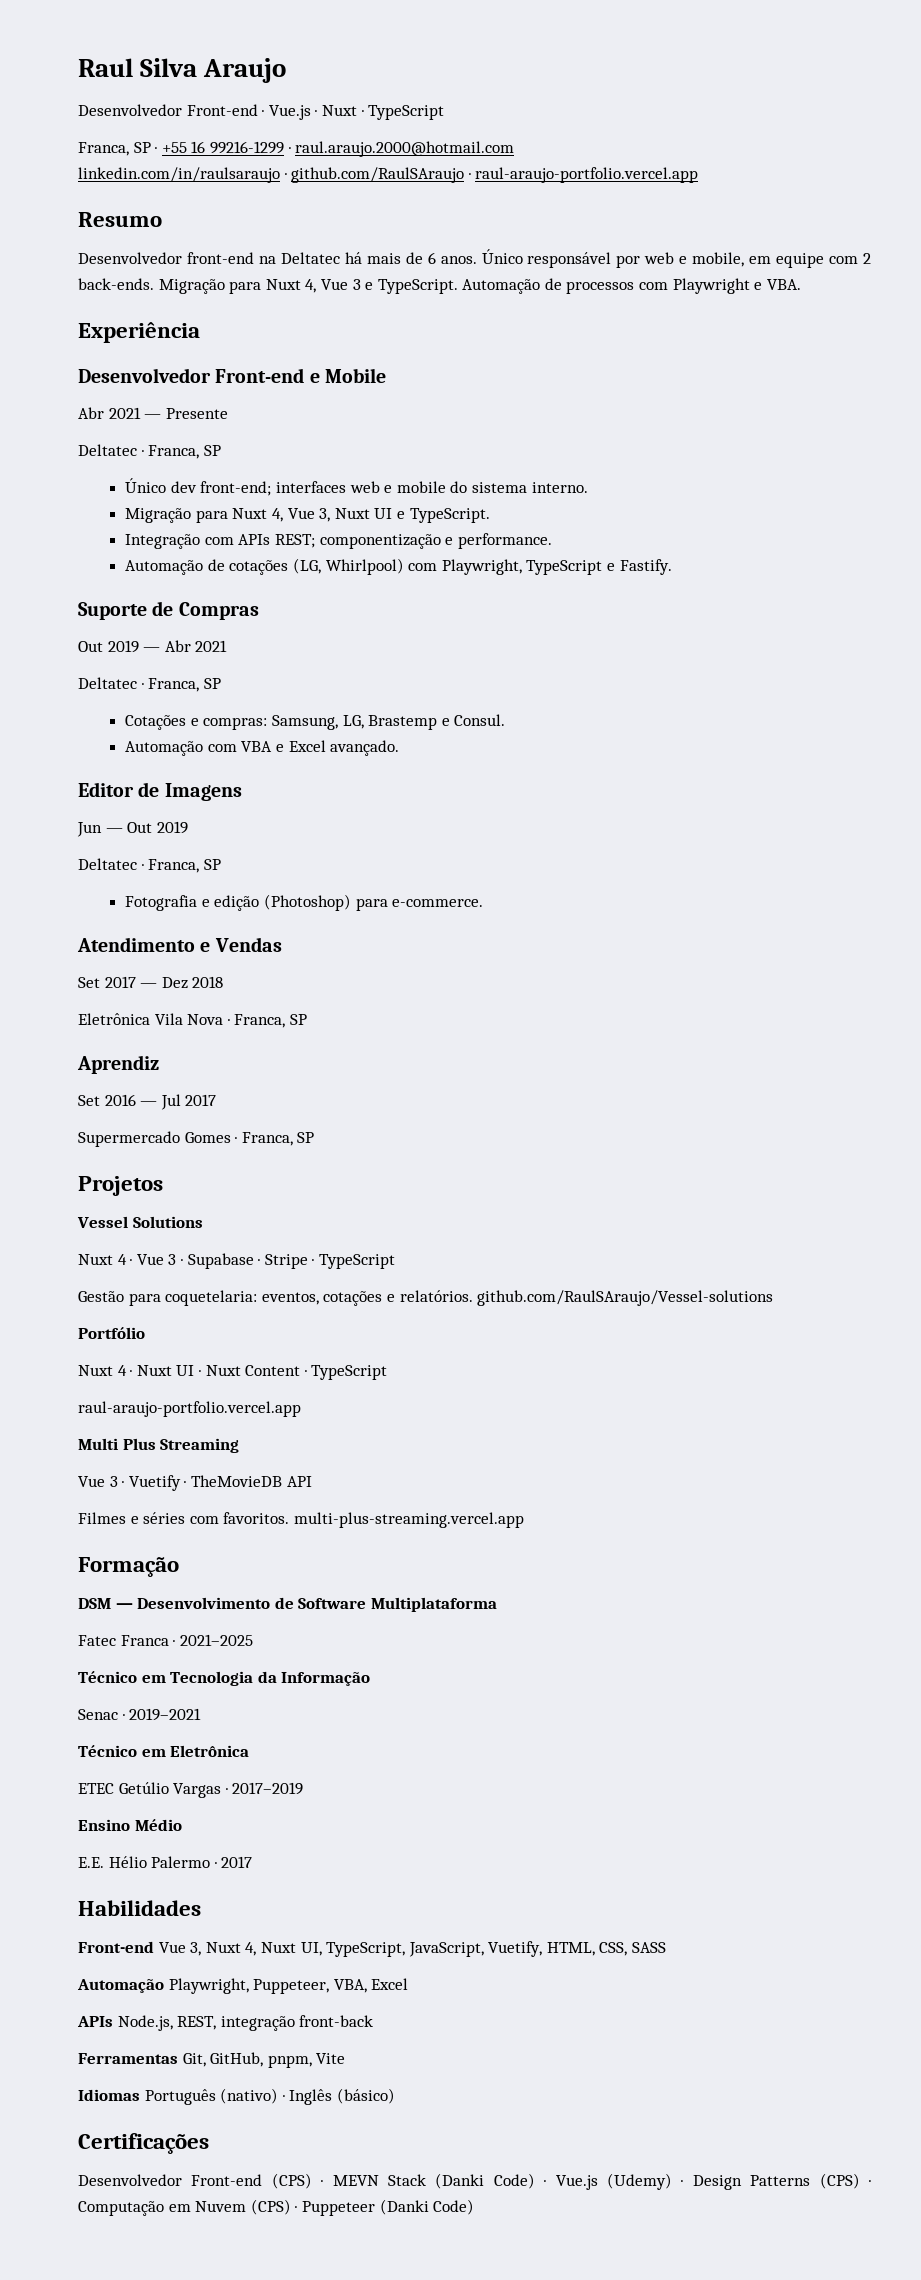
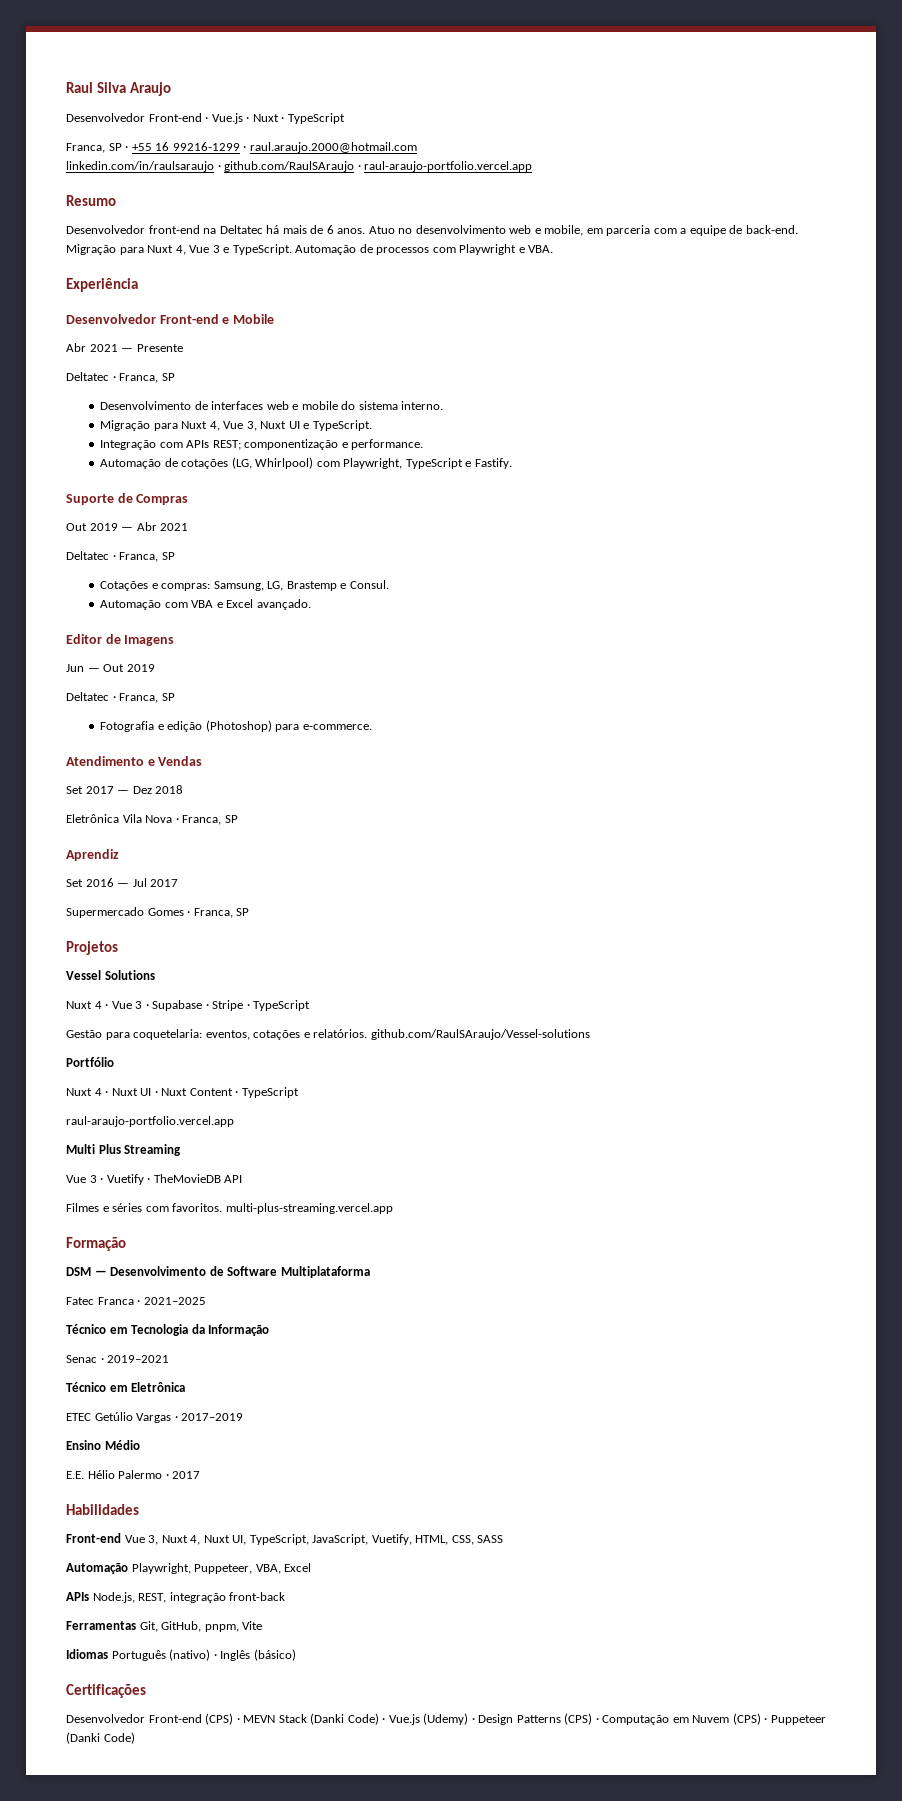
- Único responsável por web e mobile, em equipe com 2 back-ends.
+ Atuo no desenvolvimento web e mobile, em parceria com a equipe de back-end.
- Único dev front-end; interfaces web e mobile do sistema interno.
+ Desenvolvimento de interfaces web e mobile do sistema interno.

